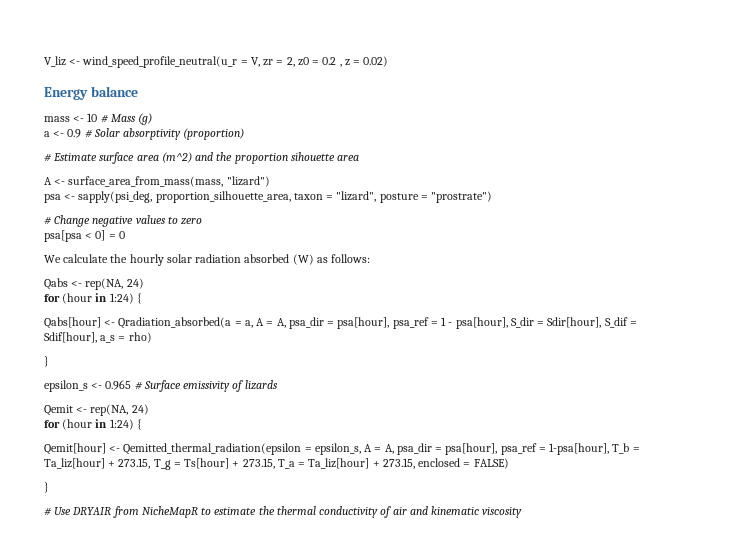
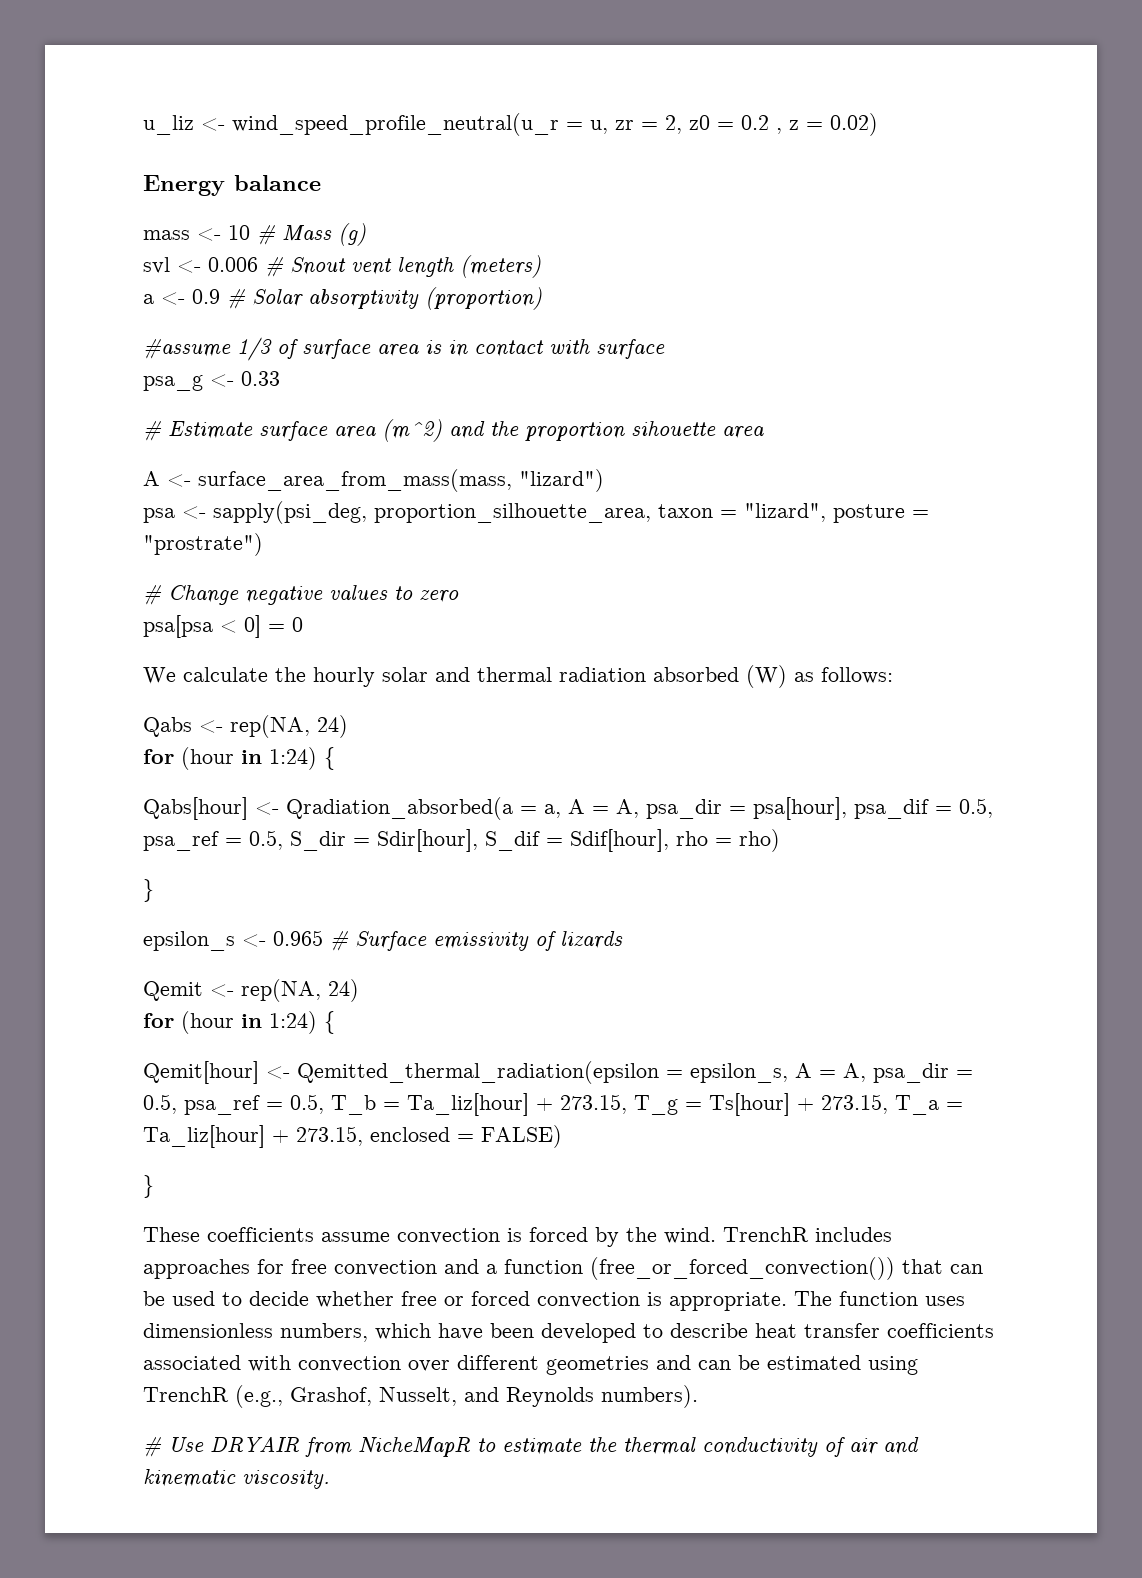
- V_liz <- wind_speed_profile_neutral(u_r = V, zr = 2, z0 = 0.2 , z = 0.02)
+ u_liz <- wind_speed_profile_neutral(u_r = u, zr = 2, z0 = 0.2 , z = 0.02)
+ svl <- 0.006 # Snout vent length (meters)
+ #assume 1/3 of surface area is in contact with surface
+ psa_g <- 0.33
- We calculate the hourly solar radiation absorbed (W) as follows:
+ We calculate the hourly solar and thermal radiation absorbed (W) as follows:
- Qabs[hour] <- Qradiation_absorbed(a = a, A = A, psa_dir = psa[hour], psa_ref = 1 - psa[hour], S_dir = Sdir[hour], S_dif = Sdif[hour], a_s = rho)
+ Qabs[hour] <- Qradiation_absorbed(a = a, A = A, psa_dir = psa[hour], psa_dif = 0.5, psa_ref = 0.5, S_dir = Sdir[hour], S_dif = Sdif[hour], rho = rho)
- Qemit[hour] <- Qemitted_thermal_radiation(epsilon = epsilon_s, A = A, psa_dir = psa[hour], psa_ref = 1-psa[hour], T_b = Ta_liz[hour] + 273.15, T_g = Ts[hour] + 273.15, T_a = Ta_liz[hour] + 273.15, enclosed = FALSE)
+ Qemit[hour] <- Qemitted_thermal_radiation(epsilon = epsilon_s, A = A, psa_dir = 0.5, psa_ref = 0.5, T_b = Ta_liz[hour] + 273.15, T_g = Ts[hour] + 273.15, T_a = Ta_liz[hour] + 273.15, enclosed = FALSE)
+ These coefficients assume convection is forced by the wind. TrenchR includes approaches for free convection and a function (free_or_forced_convection()) that can be used to decide whether free or forced convection is appropriate. The function uses dimensionless numbers, which have been developed to describe heat transfer coefficients associated with convection over different geometries and can be estimated using TrenchR (e.g., Grashof, Nusselt, and Reynolds numbers).
- # Use DRYAIR from NicheMapR to estimate the thermal conductivity of air and kinematic viscosity
+ # Use DRYAIR from NicheMapR to estimate the thermal conductivity of air and kinematic viscosity.

